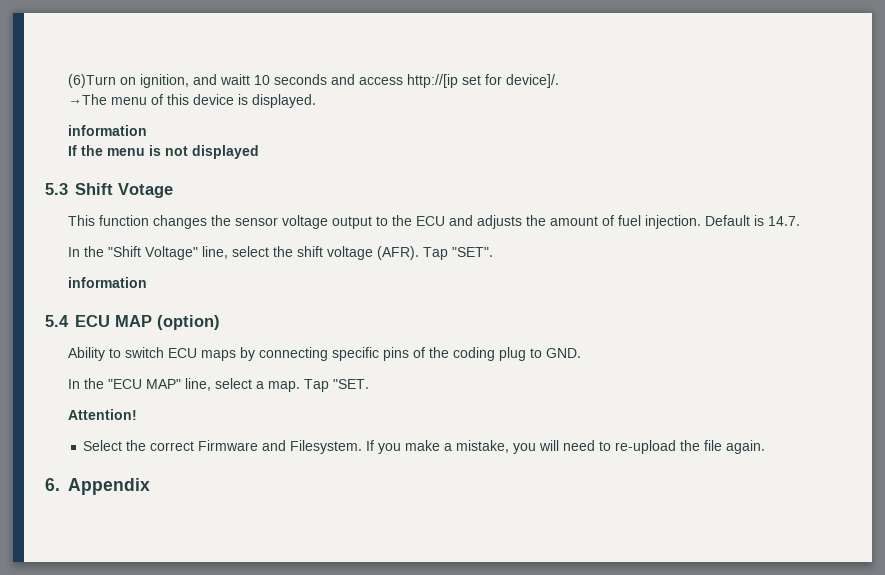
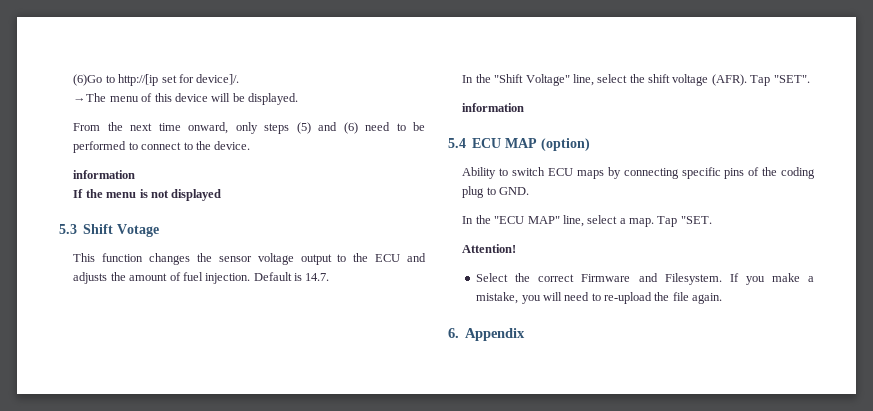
- (6)Turn on ignition, and waitt 10 seconds and access http://[ip set for device]/.
+ (6)Go to http://[ip set for device]/.
- →The menu of this device is displayed.
+ →The menu of this device will be displayed.
+ From the next time onward, only steps (5) and (6) need to be performed to connect to the device.

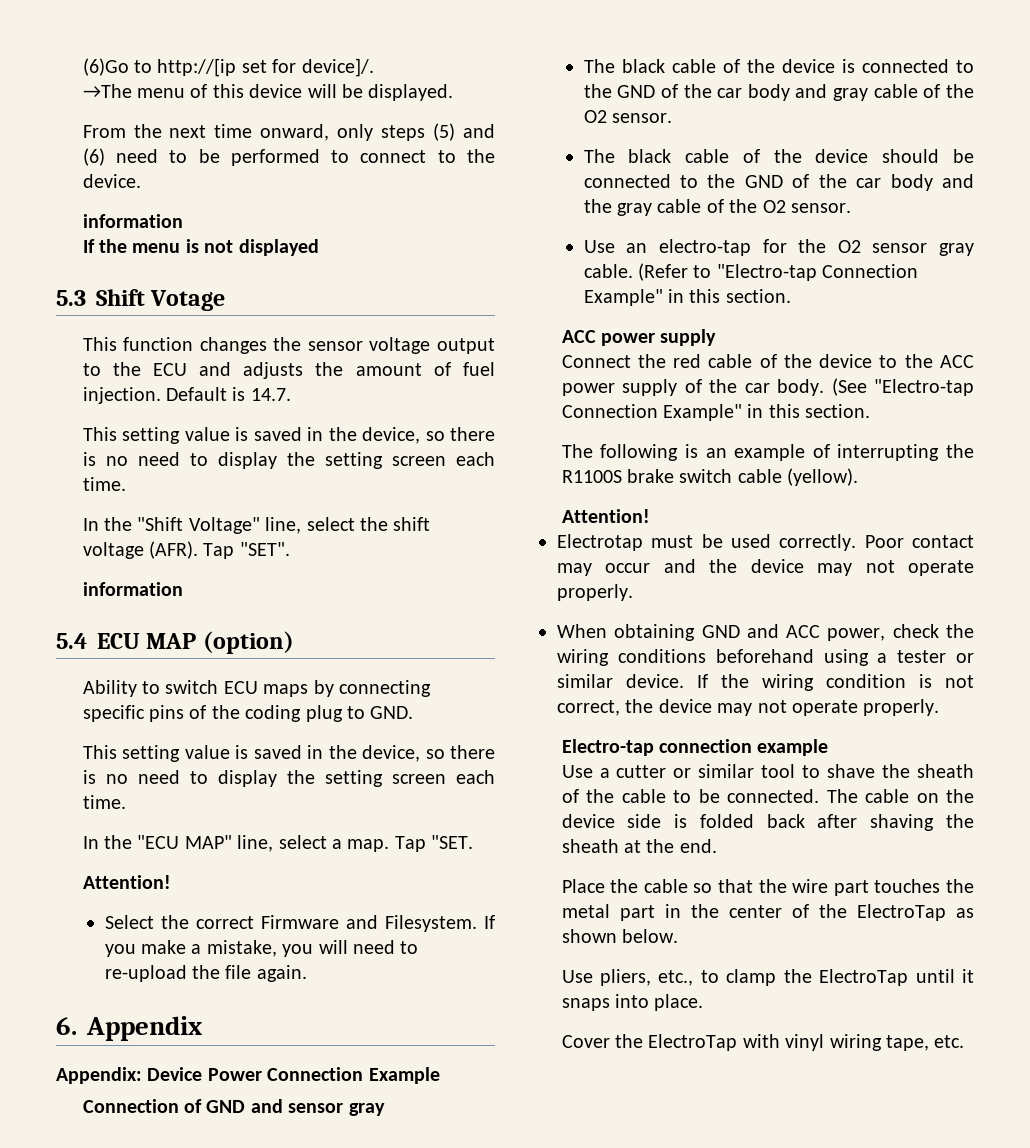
  Default is 14.7.
+ This setting value is saved in the device, so there is no need to display the setting screen each time.
  Ability to switch ECU maps by connecting specific pins of the coding plug to GND.
+ This setting value is saved in the device, so there is no need to display the setting screen each time.
+ Appendix: Device Power Connection Example
+ Connection of GND and sensor gray
+ The black cable of the device is connected to the GND of the car body and gray cable of the O2 sensor.
+ The black cable of the device should be connected to the GND of the car body and the gray cable of the O2 sensor.
+ Use an electro-tap for the O2 sensor gray cable. (Refer to "Electro-tap Connection Example" in this section.
+ ACC power supply
+ Connect the red cable of the device to the ACC power supply of the car body. (See "Electro-tap Connection Example" in this section.
+ The following is an example of interrupting the R1100S brake switch cable (yellow).
+ Attention!
+ Electrotap must be used correctly. Poor contact may occur and the device may not operate properly.
+ When obtaining GND and ACC power, check the wiring conditions beforehand using a tester or similar device. If the wiring condition is not correct, the device may not operate properly.
+ Electro-tap connection example
+ Use a cutter or similar tool to shave the sheath of the cable to be connected. The cable on the device side is folded back after shaving the sheath at the end.
+ Place the cable so that the wire part touches the metal part in the center of the ElectroTap as shown below.
+ Use pliers, etc., to clamp the ElectroTap until it snaps into place.
+ Cover the ElectroTap with vinyl wiring tape, etc.

